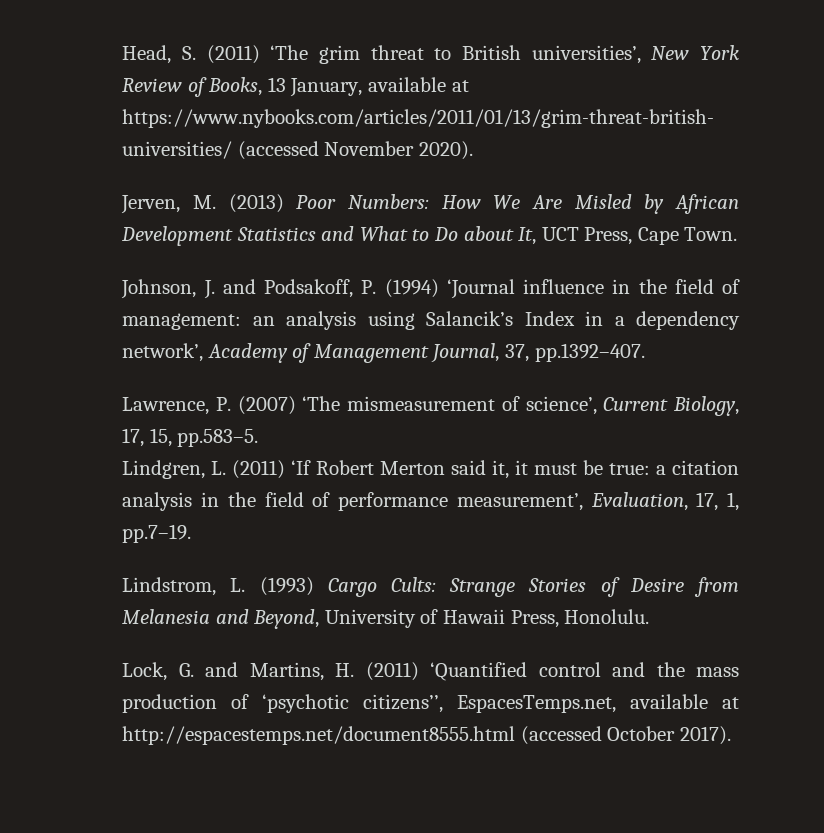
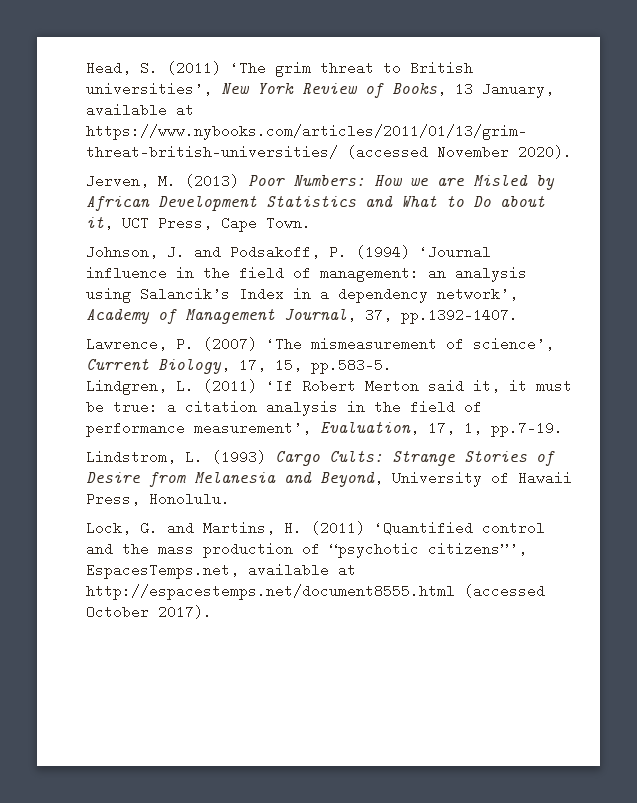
- Jerven, M. (2013) Poor Numbers: How We Are Misled by African Development Statistics and What to Do about It, UCT Press, Cape Town.
+ Jerven, M. (2013) Poor Numbers: How we are Misled by African Development Statistics and What to Do about it, UCT Press, Cape Town.
- Johnson, J. and Podsakoff, P. (1994) ‘Journal influence in the field of management: an analysis using Salancik’s Index in a dependency network’, Academy of Management Journal, 37, pp.1392–407.
+ Johnson, J. and Podsakoff, P. (1994) ‘Journal influence in the field of management: an analysis using Salancik’s Index in a dependency network’, Academy of Management Journal, 37, pp.1392–1407.
- Lock, G. and Martins, H. (2011) ‘Quantified control and the mass production of ‘psychotic citizens’’, EspacesTemps.net, available at http://espacestemps.net/document8555.html (accessed October 2017).
+ Lock, G. and Martins, H. (2011) ‘Quantified control and the mass production of “psychotic citizens”’, EspacesTemps.net, available at http://espacestemps.net/document8555.html (accessed October 2017).

